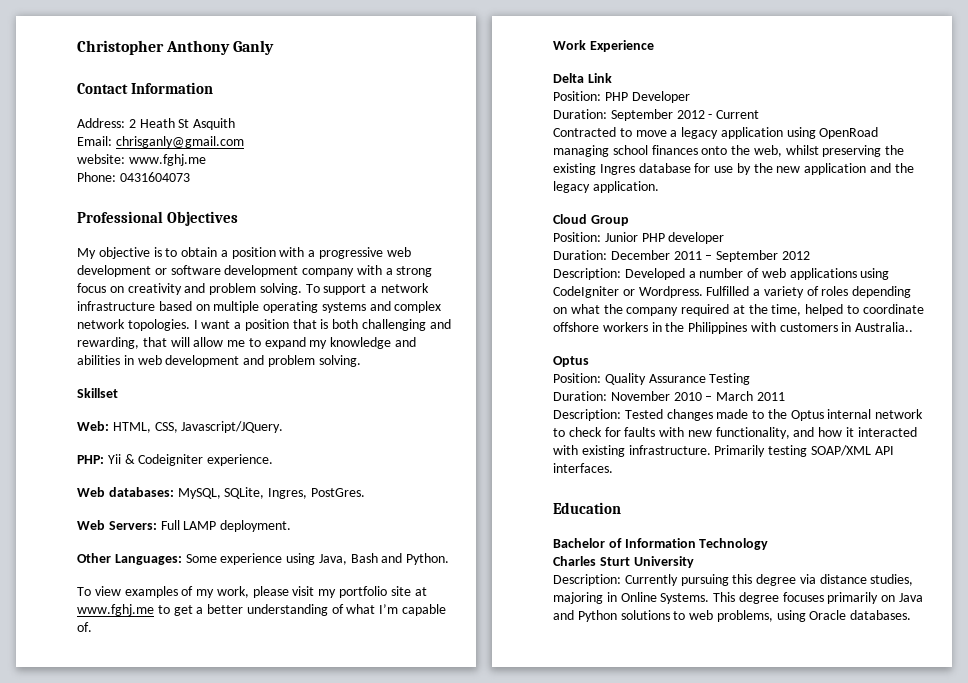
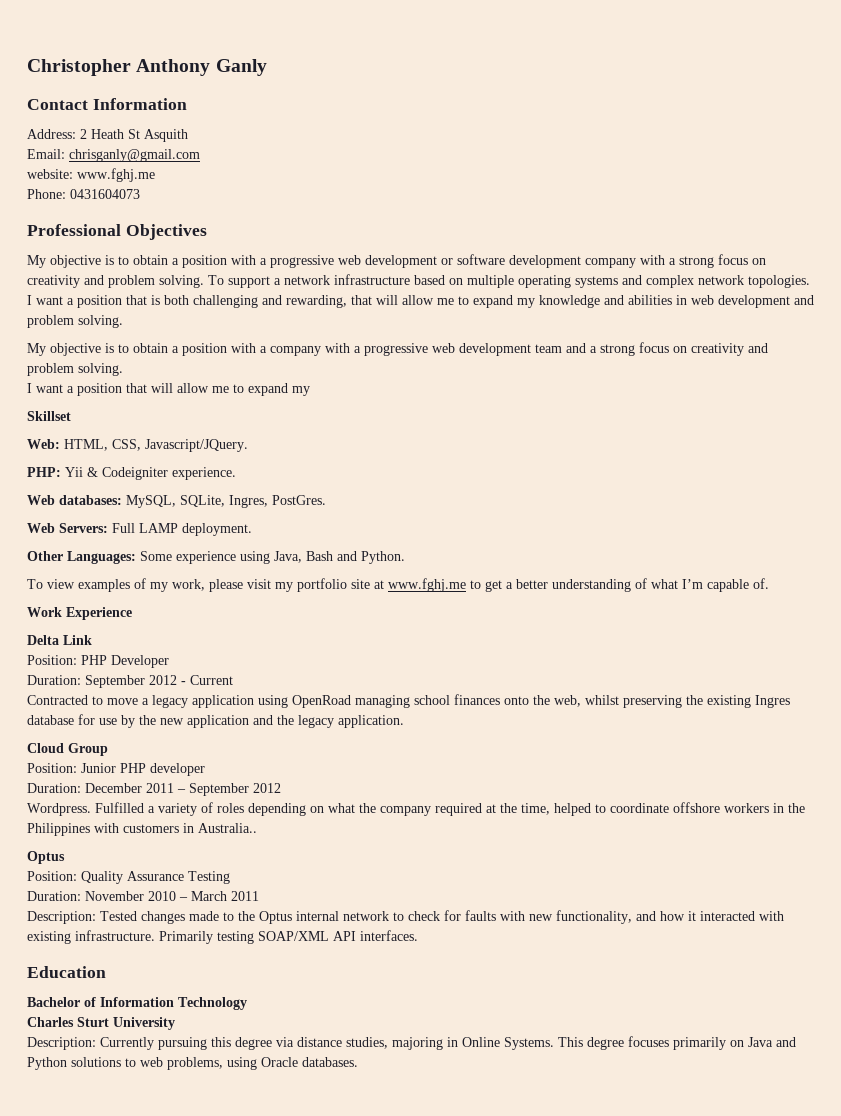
+ My objective is to obtain a position with a company with a progressive web development team and a strong focus on creativity and problem solving.
+ I want a position that will allow me to expand my
- Description: Developed a number of web applications using CodeIgniter or Wordpress.
+ Wordpress.

